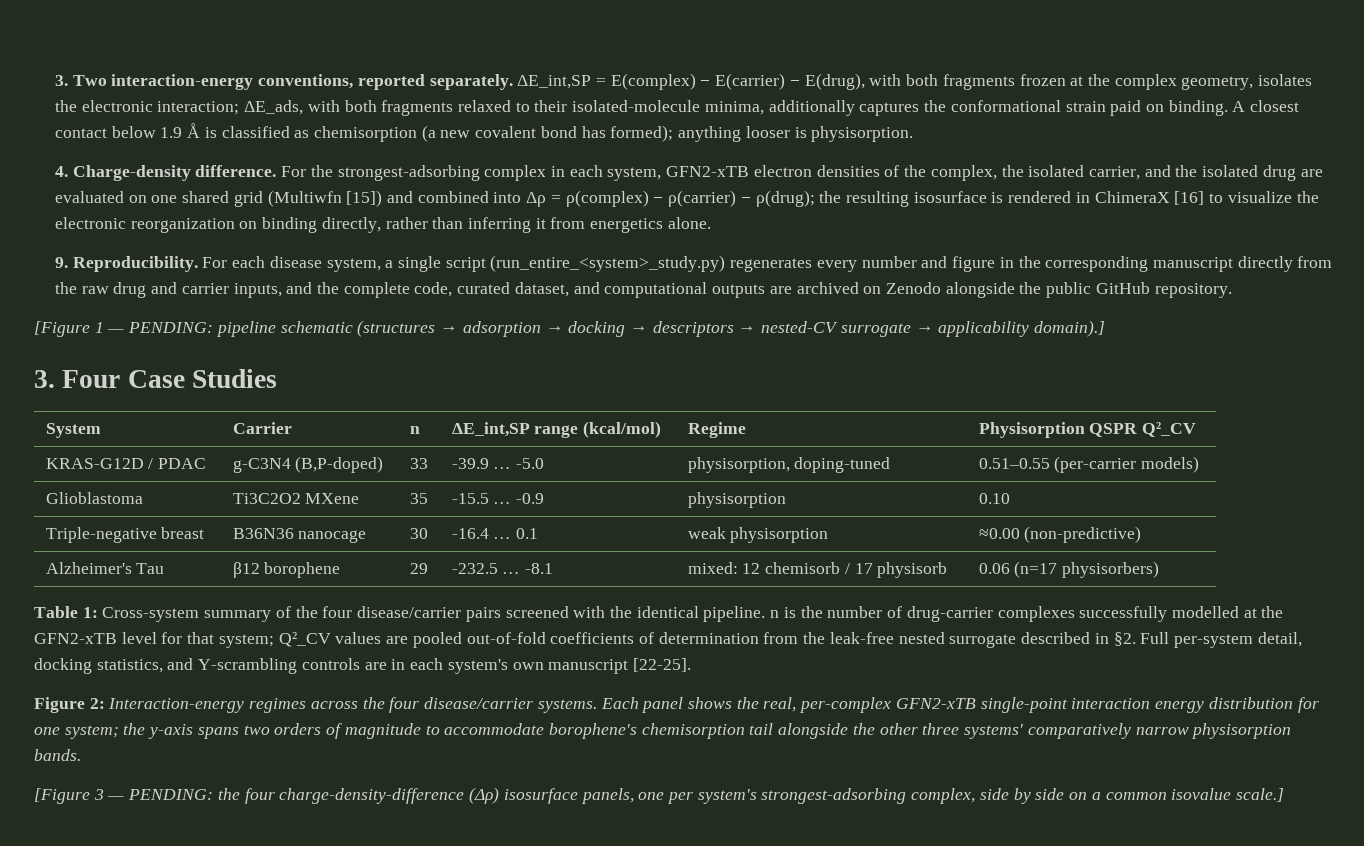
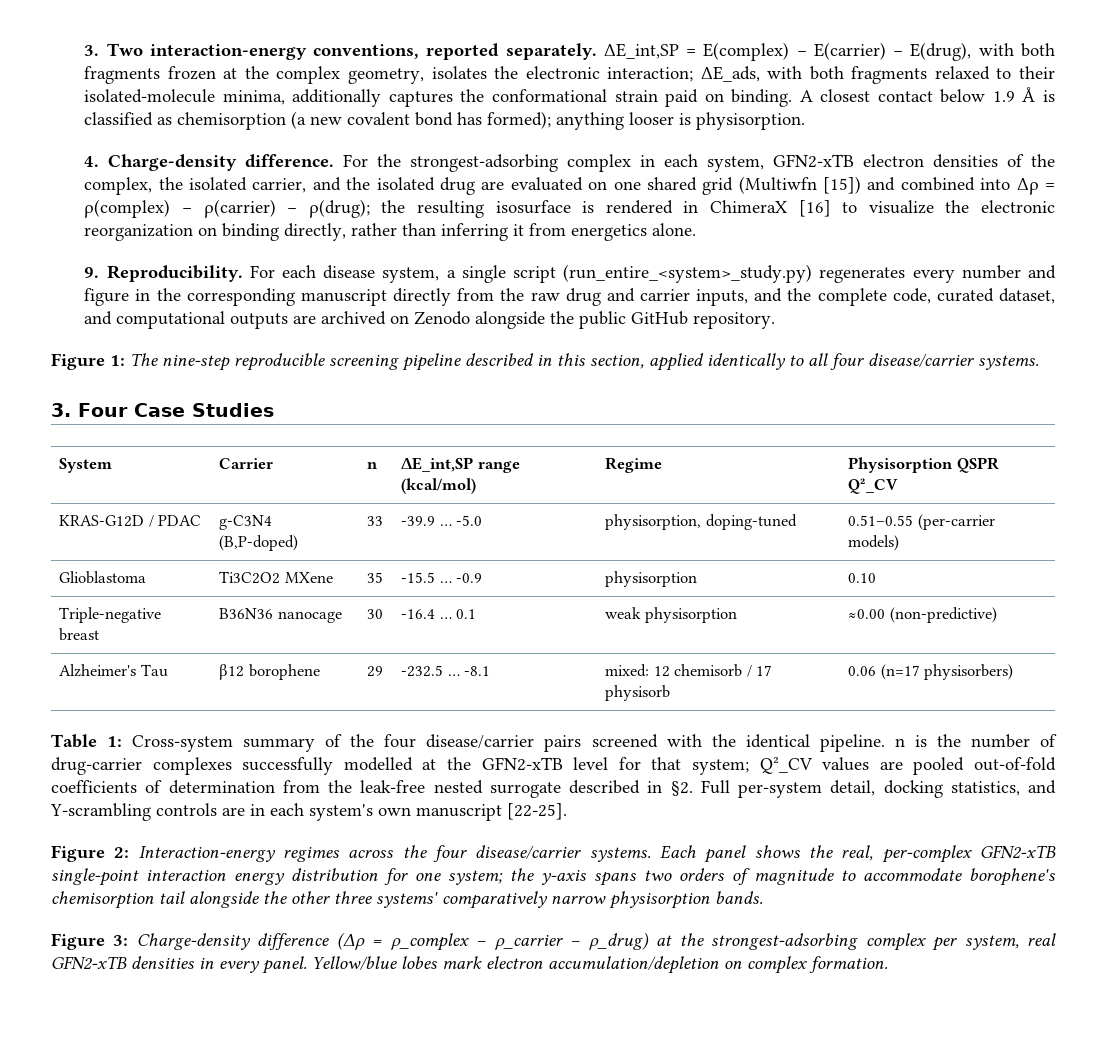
- [Figure 1 — PENDING: pipeline schematic (structures → adsorption → docking → descriptors → nested-CV surrogate → applicability domain).]
+ Figure 1: The nine-step reproducible screening pipeline described in this section, applied identically to all four disease/carrier systems.
- [Figure 3 — PENDING: the four charge-density-difference (Δρ) isosurface panels, one per system's strongest-adsorbing complex, side by side on a common isovalue scale.]
+ Figure 3: Charge-density difference (Δρ = ρ_complex − ρ_carrier − ρ_drug) at the strongest-adsorbing complex per system, real GFN2-xTB densities in every panel. Yellow/blue lobes mark electron accumulation/depletion on complex formation.

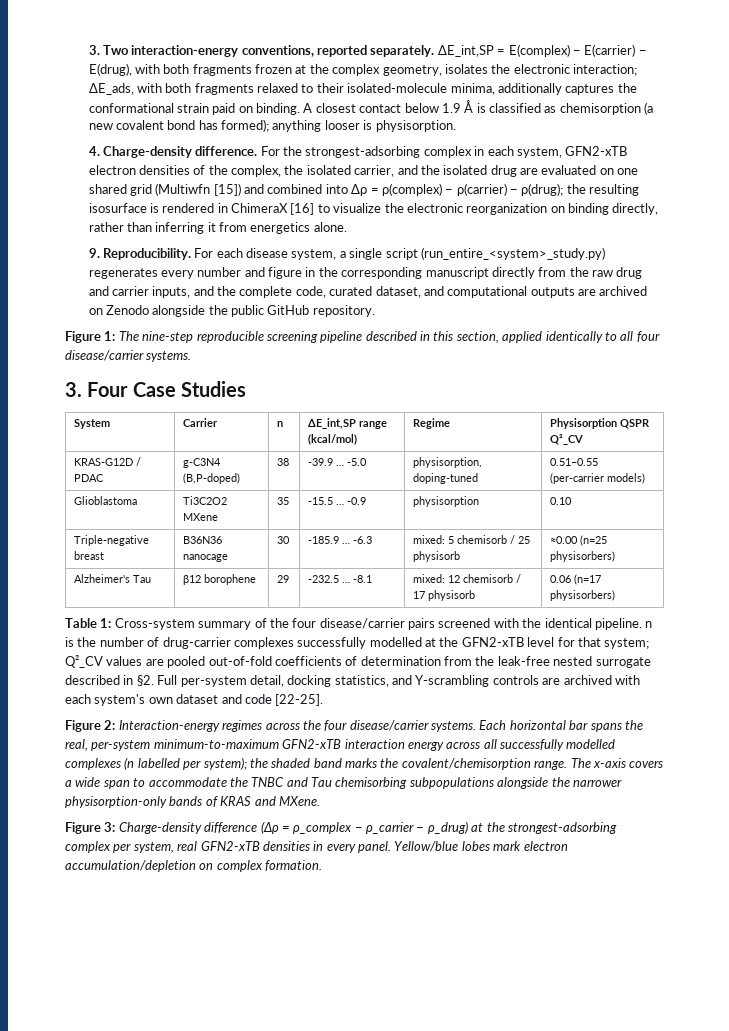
- KRAS-G12D / PDAC | g-C3N4 (B,P-doped) | 33 | -39.9 … -5.0 | physisorption, doping-tuned | 0.51–0.55 (per-carrier models)
+ KRAS-G12D / PDAC | g-C3N4 (B,P-doped) | 38 | -39.9 … -5.0 | physisorption, doping-tuned | 0.51–0.55 (per-carrier models)
- Triple-negative breast | B36N36 nanocage | 30 | -16.4 … 0.1 | weak physisorption | ≈0.00 (non-predictive)
+ Triple-negative breast | B36N36 nanocage | 30 | -185.9 … -6.3 | mixed: 5 chemisorb / 25 physisorb | ≈0.00 (n=25 physisorbers)
- Full per-system detail, docking statistics, and Y-scrambling controls are in each system's own manuscript [22-25].
+ Full per-system detail, docking statistics, and Y-scrambling controls are archived with each system's own dataset and code [22-25].
- Each panel shows the real, per-complex GFN2-xTB single-point interaction energy distribution for one system; the y-axis spans two orders of magnitude to accommodate borophene's chemisorption tail alongside the other three systems' comparatively narrow physisorption bands.
+ Each horizontal bar spans the real, per-system minimum-to-maximum GFN2-xTB interaction energy across all successfully modelled complexes (n labelled per system); the shaded band marks the covalent/chemisorption range. The x-axis covers a wide span to accommodate the TNBC and Tau chemisorbing subpopulations alongside the narrower physisorption-only bands of KRAS and MXene.

